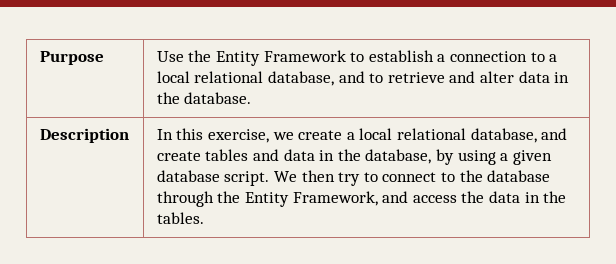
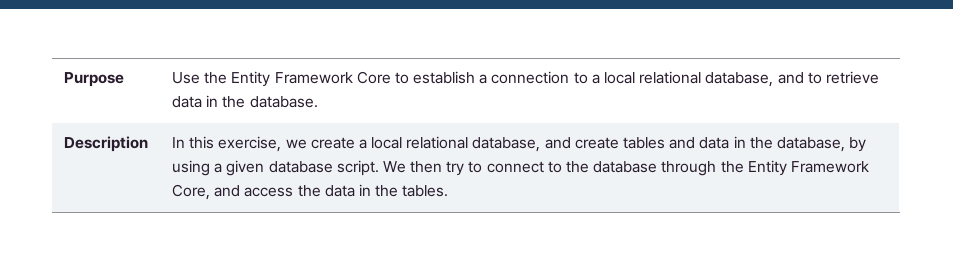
- Purpose | Use the Entity Framework to establish a connection to a local relational database, and to retrieve and alter data in the database.
+ Purpose | Use the Entity Framework Core to establish a connection to a local relational database, and to retrieve data in the database.
- We then try to connect to the database through the Entity Framework, and access the data in the tables.
+ We then try to connect to the database through the Entity Framework Core, and access the data in the tables.

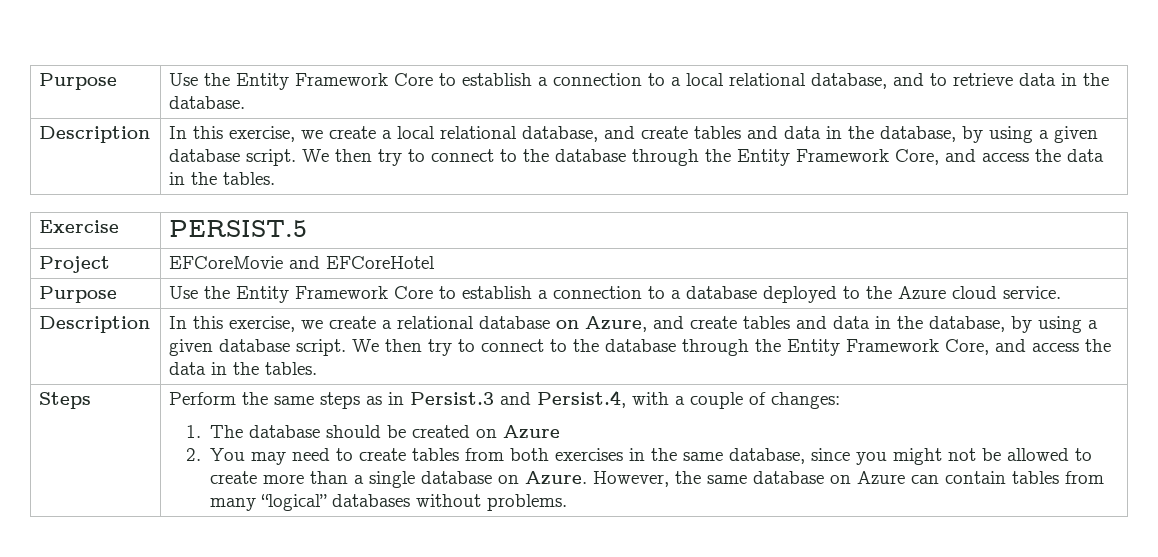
+ Exercise | PERSIST.5
+ Project | EFCoreMovie and EFCoreHotel
+ Purpose | Use the Entity Framework Core to establish a connection to a database deployed to the Azure cloud service.
+ Description | In this exercise, we create a relational database on Azure, and create tables and data in the database, by using a given database script. We then try to connect to the database through the Entity Framework Core, and access the data in the tables.
+ Steps | Perform the same steps as in Persist.3 and Persist.4, with a couple of changes:
+ 1. The database should be created on Azure
+ 2. You may need to create tables from both exercises in the same database, since you might not be allowed to create more than a single database on Azure. However, the same database on Azure can contain tables from many “logical” databases without problems.

